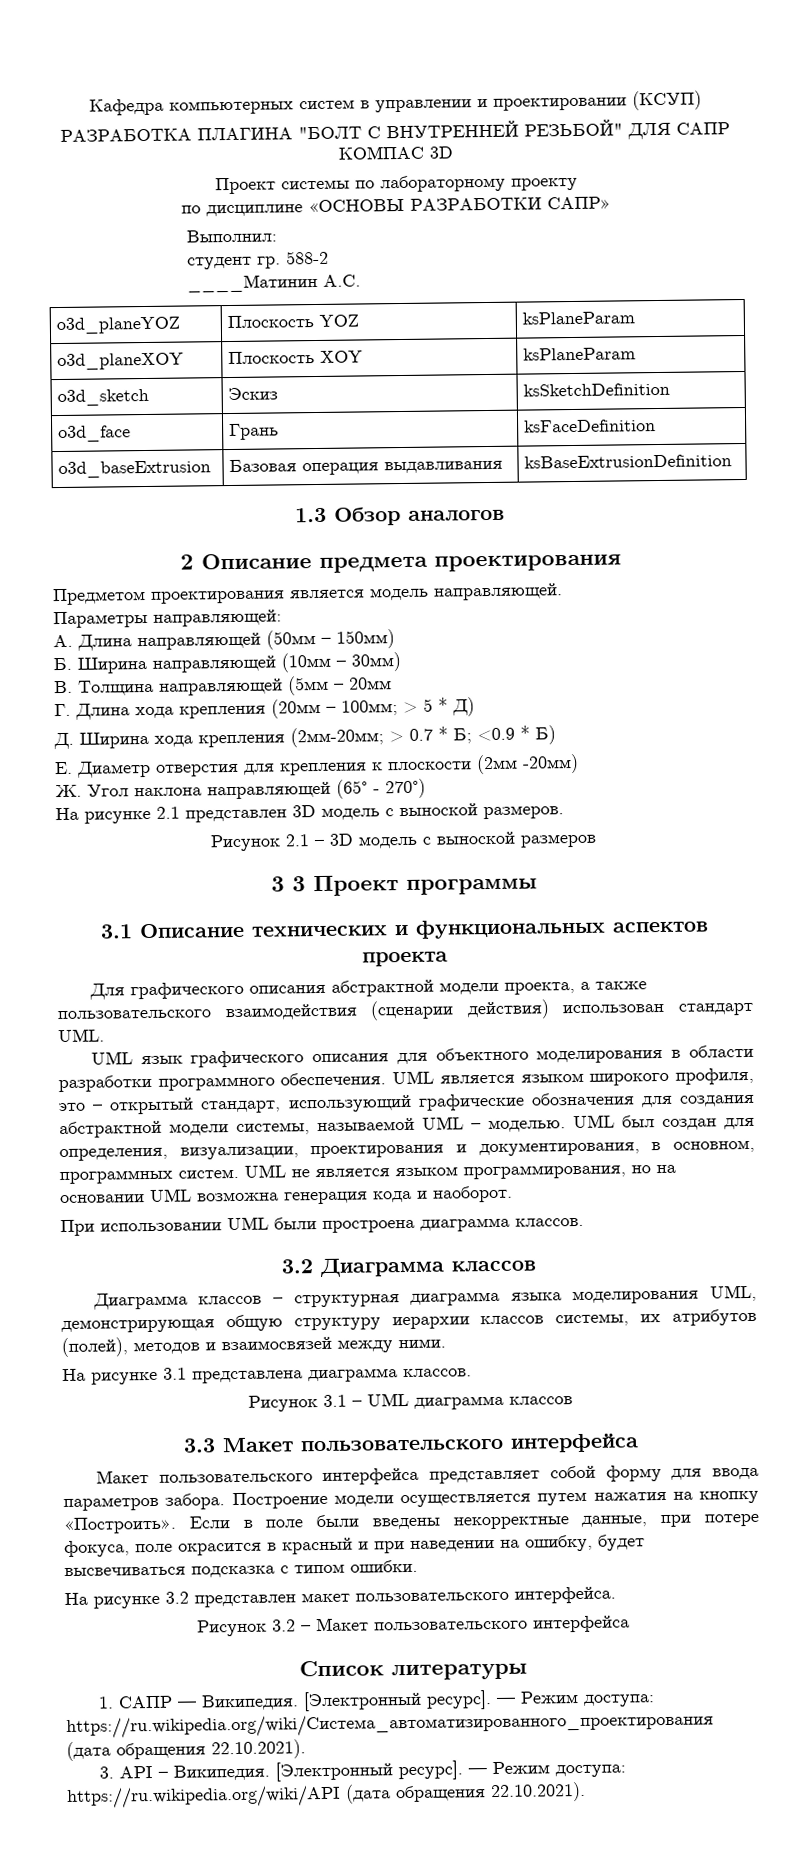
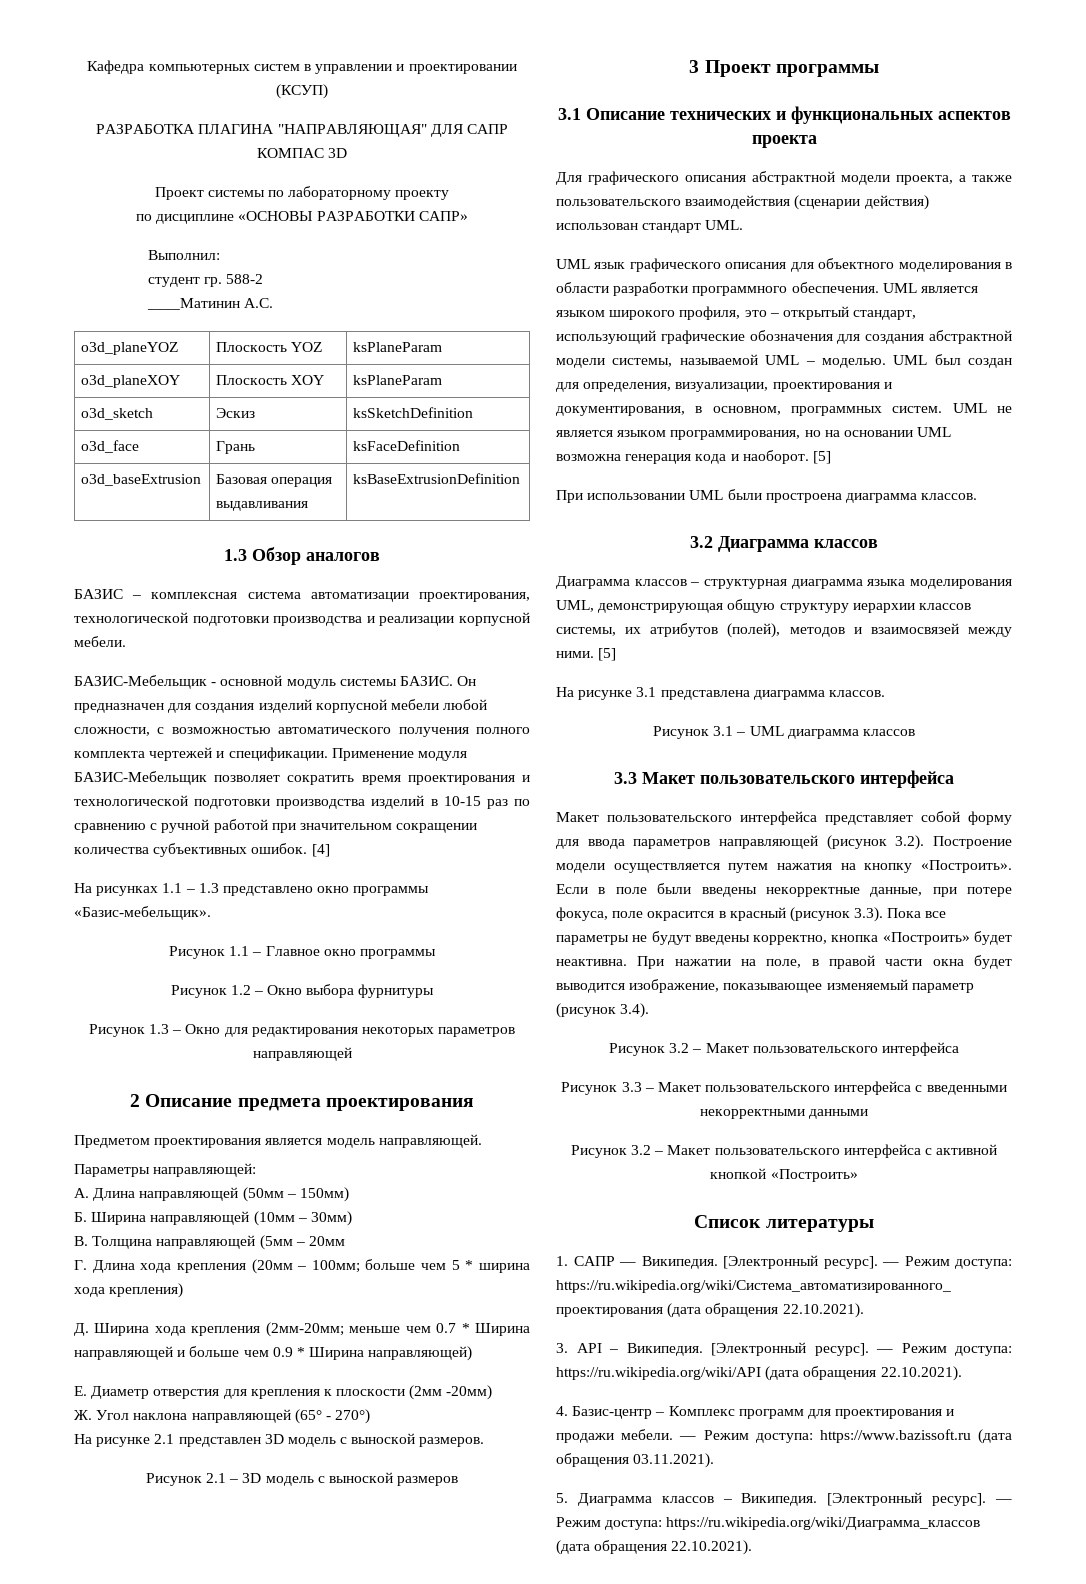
- РАЗРАБОТКА ПЛАГИНА "БОЛТ С ВНУТРЕННЕЙ РЕЗЬБОЙ" ДЛЯ САПР КОМПАС 3D
+ РАЗРАБОТКА ПЛАГИНА "НАПРАВЛЯЮЩАЯ" ДЛЯ САПР КОМПАС 3D
+ БАЗИС – комплексная система автоматизации проектирования, технологической подготовки производства и реализации корпусной мебели.
+ БАЗИС-Мебельщик - основной модуль системы БАЗИС. Он предназначен для создания изделий корпусной мебели любой сложности, с возможностью автоматического получения полного комплекта чертежей и спецификации. Применение модуля БАЗИС-Мебельщик позволяет сократить время проектирования и технологической подготовки производства изделий в 10-15 раз по сравнению с ручной работой при значительном сокращении количества субъективных ошибок. [4]
+ На рисунках 1.1 – 1.3 представлено окно программы «Базис-мебельщик».
+ Рисунок 1.1 – Главное окно программы
+ Рисунок 1.2 – Окно выбора фурнитуры
+ Рисунок 1.3 – Окно для редактирования некоторых параметров направляющей
- Г. Длина хода крепления (20мм – 100мм; > 5 * Д)
+ Г. Длина хода крепления (20мм – 100мм; больше чем 5 * ширина хода крепления)
- Д. Ширина хода крепления (2мм-20мм; > 0.7 * Б; <0.9 * Б)
+ Д. Ширина хода крепления (2мм-20мм; меньше чем 0.7 * Ширина направляющей и больше чем 0.9 * Ширина направляющей)
- 3 3 Проект программы
+ 3 Проект программы
- UML не является языком программирования, но на основании UML возможна генерация кода и наоборот.
+ UML не является языком программирования, но на основании UML возможна генерация кода и наоборот. [5]
- Диаграмма классов – структурная диаграмма языка моделирования UML, демонстрирующая общую структуру иерархии классов системы, их атрибутов (полей), методов и взаимосвязей между ними.
+ Диаграмма классов – структурная диаграмма языка моделирования UML, демонстрирующая общую структуру иерархии классов системы, их атрибутов (полей), методов и взаимосвязей между ними. [5]
- Макет пользовательского интерфейса представляет собой форму для ввода параметров забора. Построение модели осуществляется путем нажатия на кнопку «Построить».
+ Макет пользовательского интерфейса представляет собой форму для ввода параметров направляющей (рисунок 3.2). Построение модели осуществляется путем нажатия на кнопку «Построить».
- Если в поле были введены некорректные данные, при потере фокуса, поле окрасится в красный и при наведении на ошибку, будет высвечиваться подсказка с типом ошибки.
- На рисунке 3.2 представлен макет пользовательского интерфейса.
+ Если в поле были введены некорректные данные, при потере фокуса, поле окрасится в красный (рисунок 3.3). Пока все параметры не будут введены корректно, кнопка «Построить» будет неактивна. При нажатии на поле, в правой части окна будет выводится изображение, показывающее изменяемый параметр (рисунок 3.4).
  Рисунок 3.2 – Макет пользовательского интерфейса
+ Рисунок 3.3 – Макет пользовательского интерфейса с введенными некорректными данными
+ Рисунок 3.2 – Макет пользовательского интерфейса с активной кнопкой «Построить»
+ 4. Базис-центр – Комплекс программ для проектирования и продажи мебели. — Режим доступа: https://www.bazissoft.ru (дата обращения 03.11.2021).
+ 5. Диаграмма классов – Википедия. [Электронный ресурс]. — Режим доступа: https://ru.wikipedia.org/wiki/Диаграмма_классов (дата обращения 22.10.2021).

